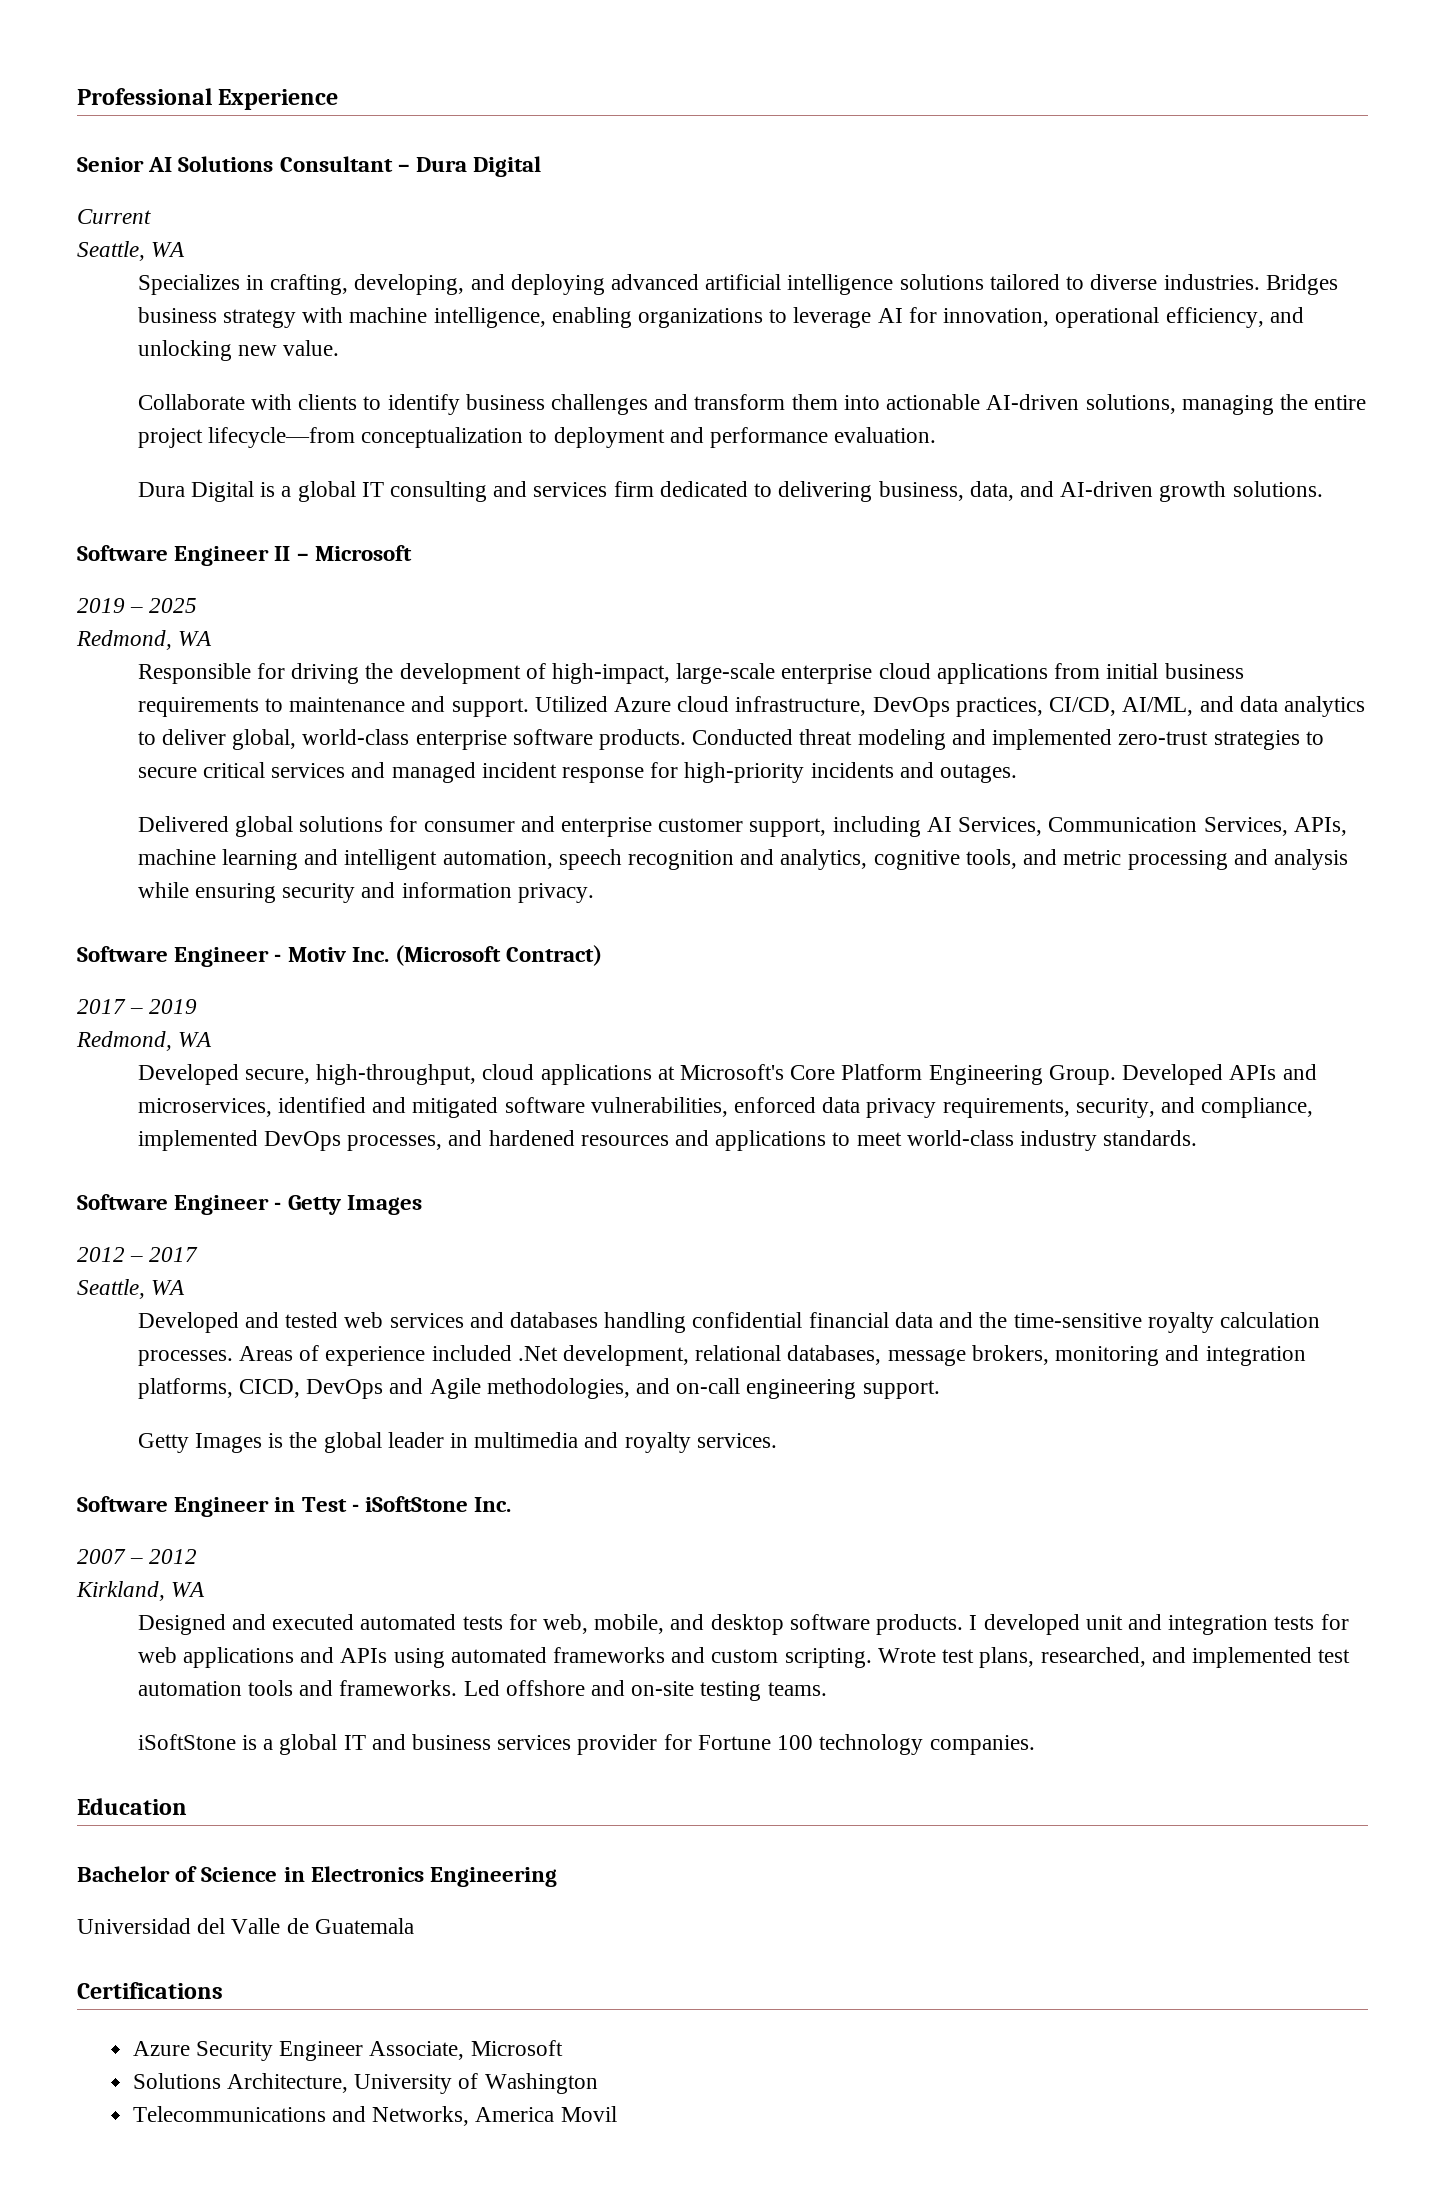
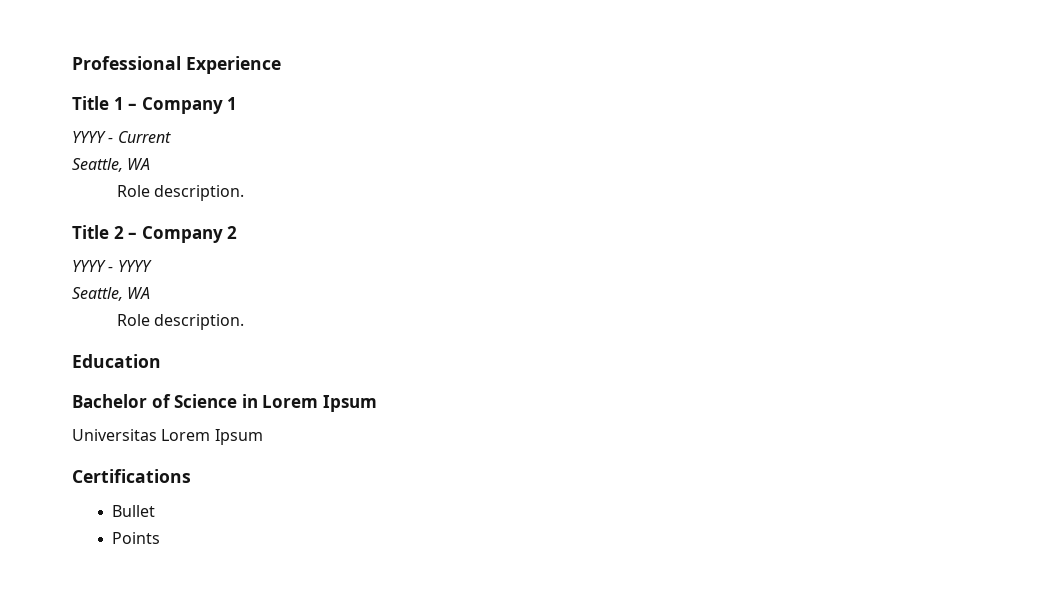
- Senior AI Solutions Consultant – Dura Digital
- Current
+ Title 1 – Company 1
+ YYYY - Current
  Seattle, WA
- Specializes in crafting, developing, and deploying advanced artificial intelligence solutions tailored to diverse industries. Bridges business strategy with machine intelligence, enabling organizations to leverage AI for innovation, operational efficiency, and unlocking new value.
- Collaborate with clients to identify business challenges and transform them into actionable AI-driven solutions, managing the entire project lifecycle—from conceptualization to deployment and performance evaluation.
- Dura Digital is a global IT consulting and services firm dedicated to delivering business, data, and AI-driven growth solutions.
- Software Engineer II – Microsoft
- 2019 – 2025
- Redmond, WA
- Responsible for driving the development of high-impact, large-scale enterprise cloud applications from initial business requirements to maintenance and support. Utilized Azure cloud infrastructure, DevOps practices, CI/CD, AI/ML, and data analytics to deliver global, world-class enterprise software products. Conducted threat modeling and implemented zero-trust strategies to secure critical services and managed incident response for high-priority incidents and outages.
- Delivered global solutions for consumer and enterprise customer support, including AI Services, Communication Services, APIs, machine learning and intelligent automation, speech recognition and analytics, cognitive tools, and metric processing and analysis while ensuring security and information privacy.
- Software Engineer - Motiv Inc. (Microsoft Contract)
- 2017 – 2019
- Redmond, WA
- Developed secure, high-throughput, cloud applications at Microsoft's Core Platform Engineering Group. Developed APIs and microservices, identified and mitigated software vulnerabilities, enforced data privacy requirements, security, and compliance, implemented DevOps processes, and hardened resources and applications to meet world-class industry standards.
- Software Engineer - Getty Images
- 2012 – 2017
+ Role description.
+ Title 2 – Company 2
+ YYYY - YYYY
  Seattle, WA
- Developed and tested web services and databases handling confidential financial data and the time-sensitive royalty calculation processes. Areas of experience included .Net development, relational databases, message brokers, monitoring and integration platforms, CICD, DevOps and Agile methodologies, and on-call engineering support.
- Getty Images is the global leader in multimedia and royalty services.
- Software Engineer in Test - iSoftStone Inc.
- 2007 – 2012
- Kirkland, WA
- Designed and executed automated tests for web, mobile, and desktop software products. I developed unit and integration tests for web applications and APIs using automated frameworks and custom scripting. Wrote test plans, researched, and implemented test automation tools and frameworks. Led offshore and on-site testing teams.
- iSoftStone is a global IT and business services provider for Fortune 100 technology companies.
+ Role description.
- Bachelor of Science in Electronics Engineering
- Universidad del Valle de Guatemala
+ Bachelor of Science in Lorem Ipsum
+ Universitas Lorem Ipsum
  Certifications
- Azure Security Engineer Associate, Microsoft
- Solutions Architecture, University of Washington
- Telecommunications and Networks, America Movil
+ Bullet
+ Points

